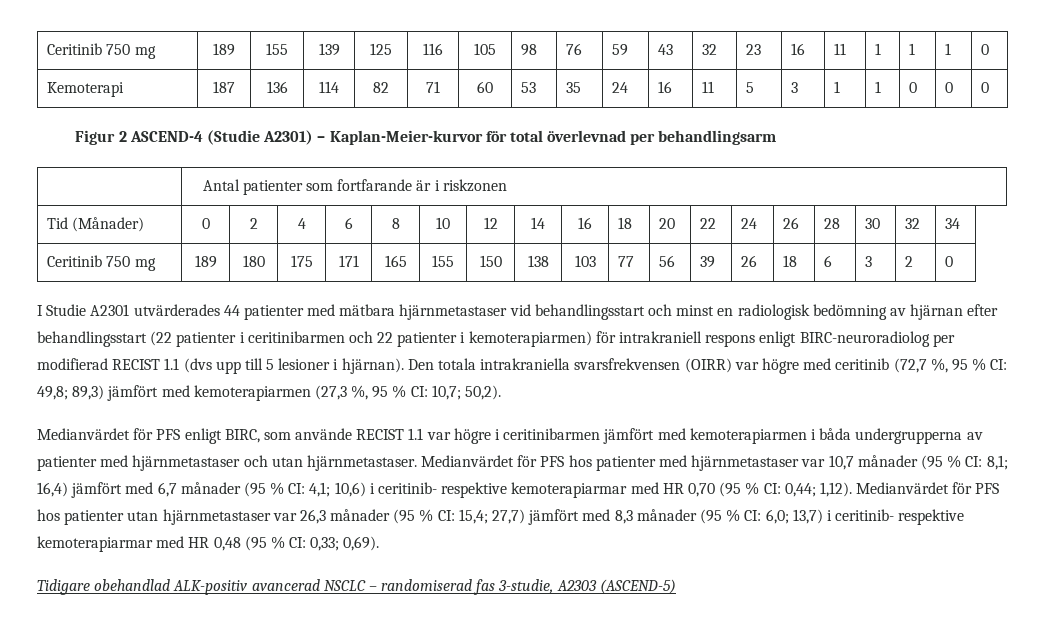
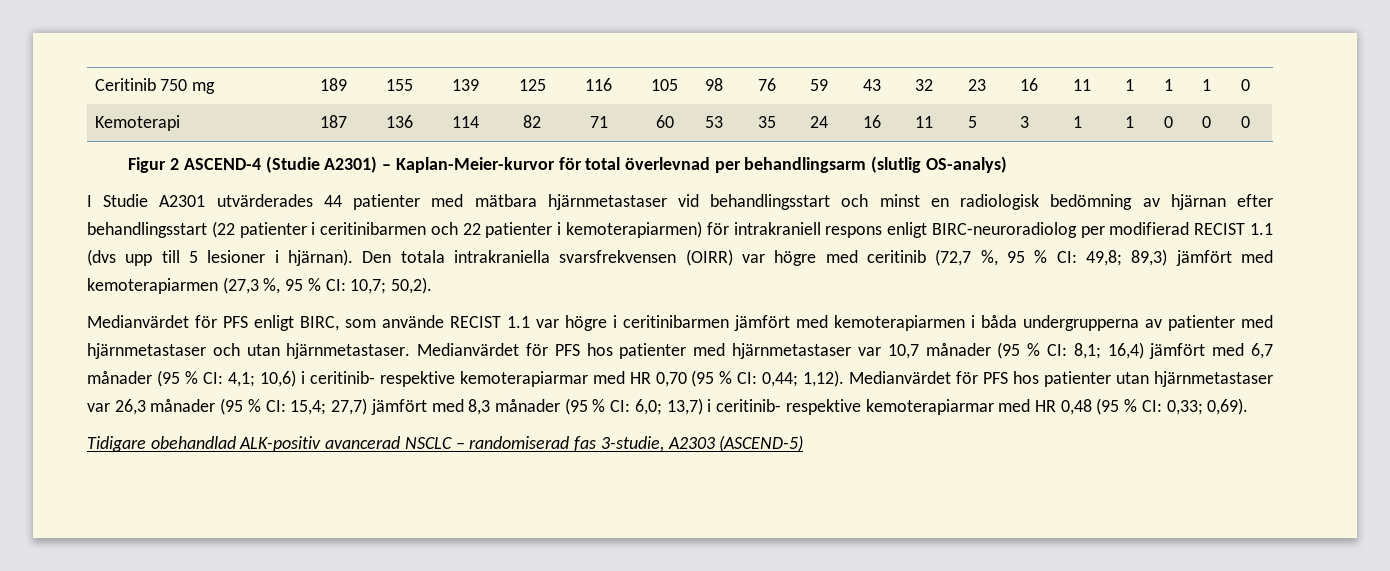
- Figur 2 ASCEND-4 (Studie A2301) – Kaplan-Meier-kurvor för total överlevnad per behandlingsarm
- | Antal patienter som fortfarande är i riskzonen
- Tid (Månader) | 0 | 2 | 4 | 6 | 8 | 10 | 12 | 14 | 16 | 18 | 20 | 22 | 24 | 26 | 28 | 30 | 32 | 34
- Ceritinib 750 mg | 189 | 180 | 175 | 171 | 165 | 155 | 150 | 138 | 103 | 77 | 56 | 39 | 26 | 18 | 6 | 3 | 2 | 0
+ Figur 2 ASCEND-4 (Studie A2301) – Kaplan-Meier-kurvor för total överlevnad per behandlingsarm (slutlig OS-analys)

